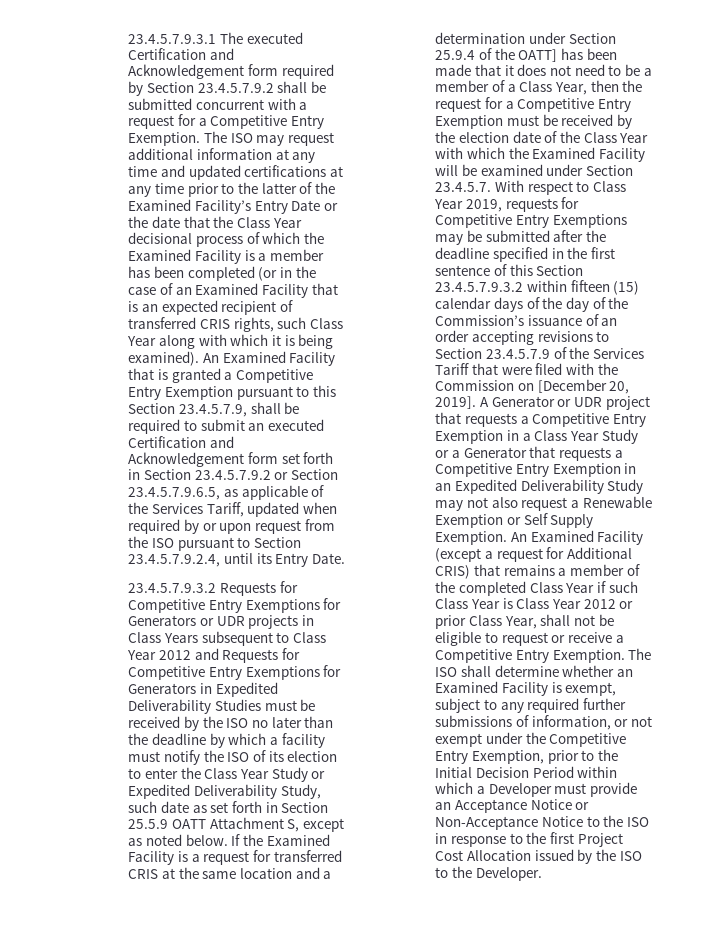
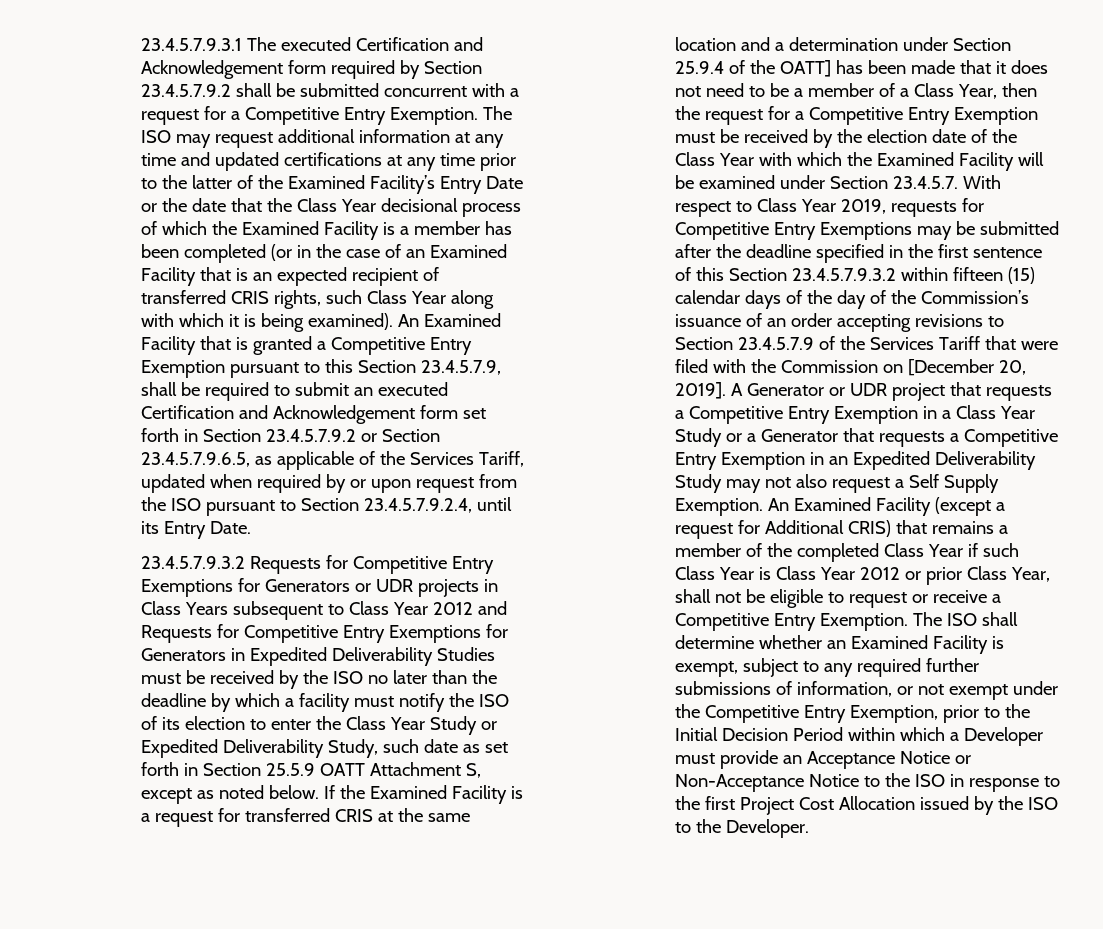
- A Generator or UDR project that requests a Competitive Entry Exemption in a Class Year Study or a Generator that requests a Competitive Entry Exemption in an Expedited Deliverability Study may not also request a Renewable Exemption or Self Supply Exemption.
+ A Generator or UDR project that requests a Competitive Entry Exemption in a Class Year Study or a Generator that requests a Competitive Entry Exemption in an Expedited Deliverability Study may not also request a Self Supply Exemption.

